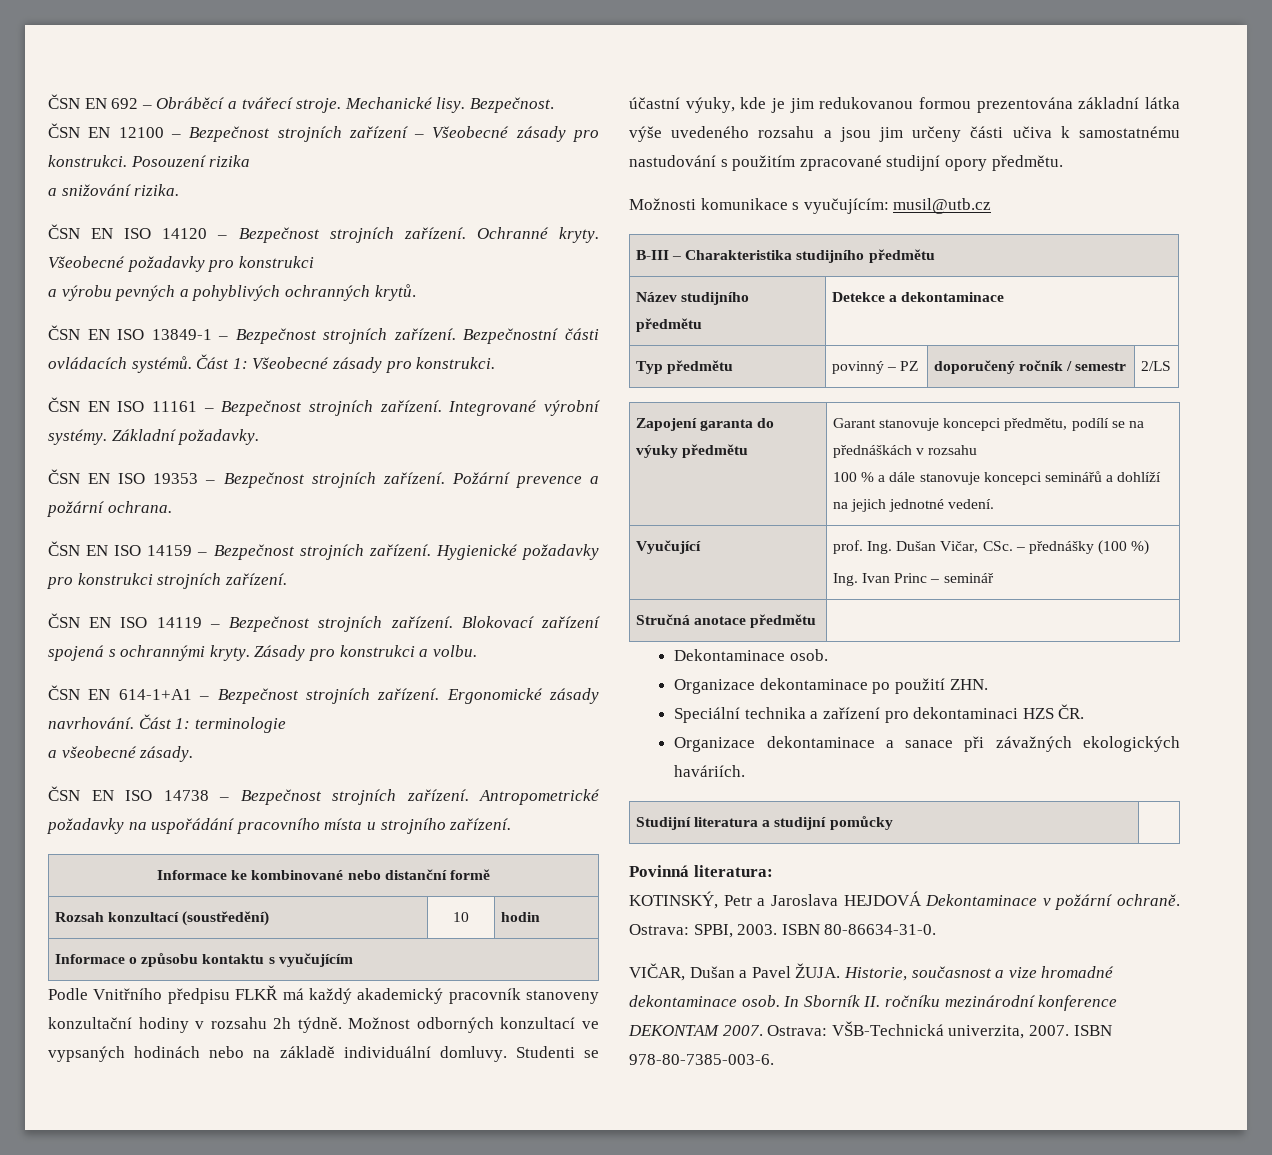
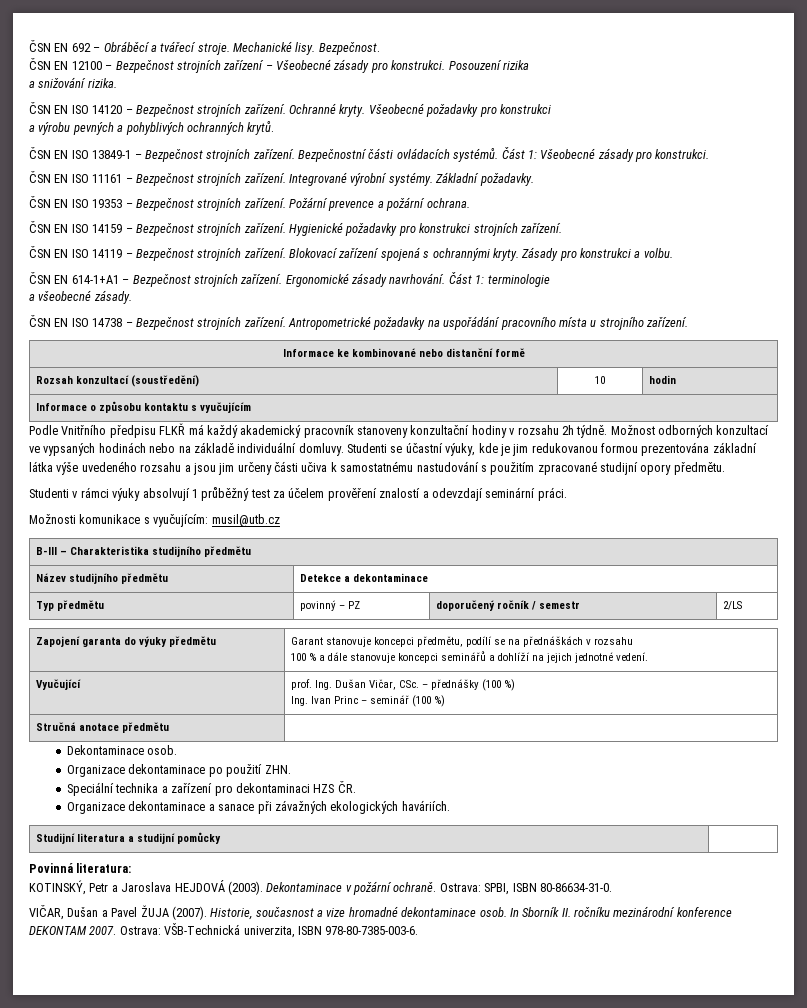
+ Studenti v rámci výuky absolvují 1 průběžný test za účelem prověření znalostí a odevzdají seminární práci.
  Vyučující | prof. Ing. Dušan Vičar, CSc. – přednášky (100 %)
- Ing. Ivan Princ – seminář
+ Ing. Ivan Princ – seminář (100 %)
- KOTINSKÝ, Petr a Jaroslava HEJDOVÁ Dekontaminace v požární ochraně.
+ KOTINSKÝ, Petr a Jaroslava HEJDOVÁ (2003). Dekontaminace v požární ochraně.
- Ostrava: SPBI, 2003. ISBN 80-86634-31-0.
+ Ostrava: SPBI, ISBN 80-86634-31-0.
- VIČAR, Dušan a Pavel ŽUJA.
+ VIČAR, Dušan a Pavel ŽUJA (2007).
- Ostrava: VŠB-Technická univerzita, 2007. ISBN 978-80-7385-003-6.
+ Ostrava: VŠB-Technická univerzita, ISBN 978-80-7385-003-6.

